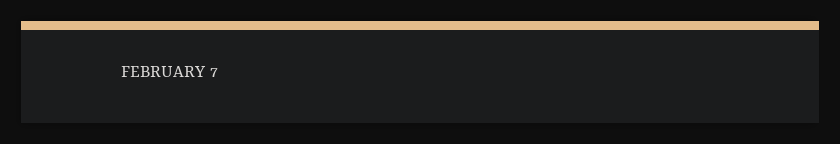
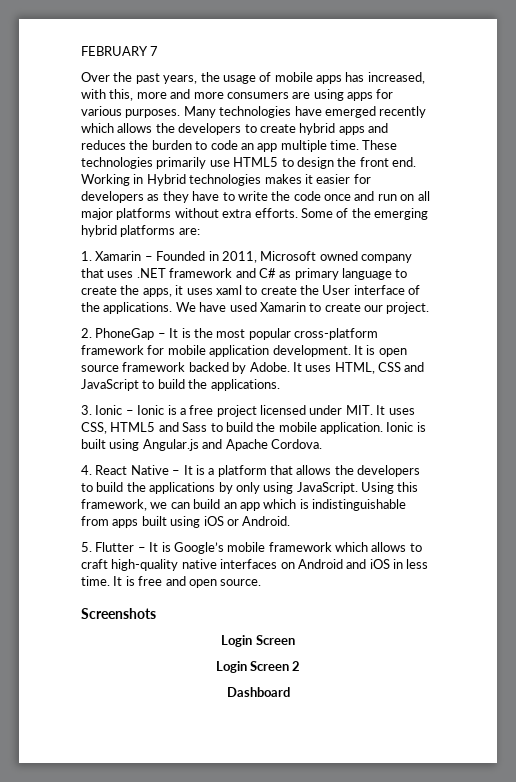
+ Over the past years, the usage of mobile apps has increased, with this, more and more consumers are using apps for various purposes. Many technologies have emerged recently which allows the developers to create hybrid apps and reduces the burden to code an app multiple time. These technologies primarily use HTML5 to design the front end. Working in Hybrid technologies makes it easier for developers as they have to write the code once and run on all major platforms without extra efforts. Some of the emerging hybrid platforms are:
+ 1. Xamarin – Founded in 2011, Microsoft owned company that uses .NET framework and C# as primary language to create the apps, it uses xaml to create the User interface of the applications. We have used Xamarin to create our project.
+ 2. PhoneGap – It is the most popular cross-platform framework for mobile application development. It is open source framework backed by Adobe. It uses HTML, CSS and JavaScript to build the applications.
+ 3. Ionic – Ionic is a free project licensed under MIT. It uses CSS, HTML5 and Sass to build the mobile application. Ionic is built using Angular.js and Apache Cordova.
+ 4. React Native – It is a platform that allows the developers to build the applications by only using JavaScript. Using this framework, we can build an app which is indistinguishable from apps built using iOS or Android.
+ 5. Flutter – It is Google’s mobile framework which allows to craft high-quality native interfaces on Android and iOS in less time. It is free and open source.
+ Screenshots
+ Login Screen
+ Login Screen 2
+ Dashboard

